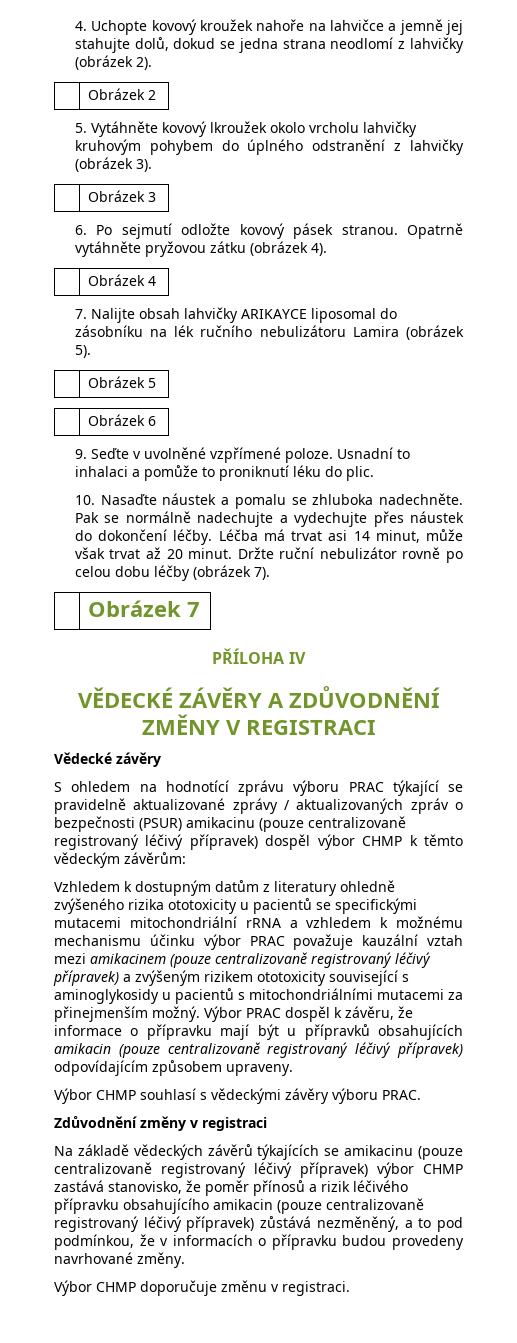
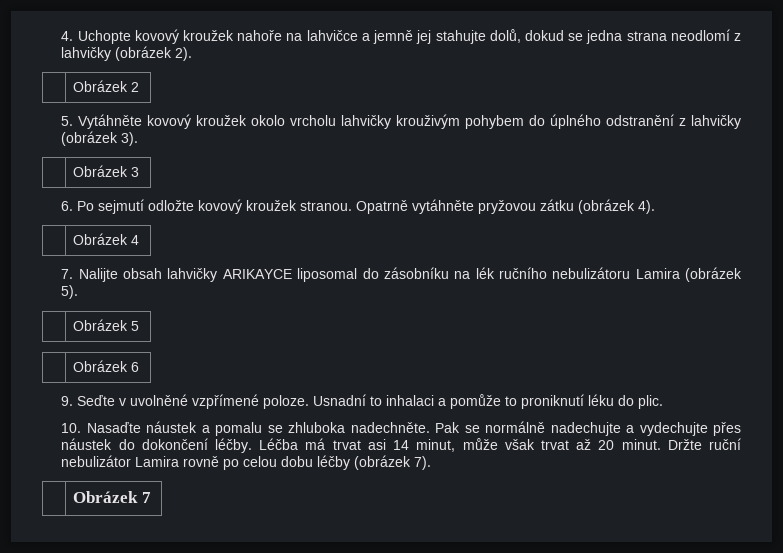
- 5. Vytáhněte kovový lkroužek okolo vrcholu lahvičky kruhovým pohybem do úplného odstranění z lahvičky (obrázek 3).
+ 5. Vytáhněte kovový kroužek okolo vrcholu lahvičky krouživým pohybem do úplného odstranění z lahvičky (obrázek 3).
- 6. Po sejmutí odložte kovový pásek stranou.
+ 6. Po sejmutí odložte kovový kroužek stranou.
- Držte ruční nebulizátor rovně po celou dobu léčby (obrázek 7).
+ Držte ruční nebulizátor Lamira rovně po celou dobu léčby (obrázek 7).
- PŘÍLOHA IV
- VĚDECKÉ ZÁVĚRY A ZDŮVODNĚNÍ ZMĚNY V REGISTRACI
- Vědecké závěry
- S ohledem na hodnotící zprávu výboru PRAC týkající se pravidelně aktualizované zprávy / aktualizovaných zpráv o bezpečnosti (PSUR) amikacinu (pouze centralizovaně registrovaný léčivý přípravek) dospěl výbor CHMP k těmto vědeckým závěrům:
- Vzhledem k dostupným datům z literatury ohledně zvýšeného rizika ototoxicity u pacientů se specifickými mutacemi mitochondriální rRNA a vzhledem k možnému mechanismu účinku výbor PRAC považuje kauzální vztah mezi amikacinem (pouze centralizovaně registrovaný léčivý přípravek) a zvýšeným rizikem ototoxicity související s aminoglykosidy u pacientů s mitochondriálními mutacemi za přinejmenším možný. Výbor PRAC dospěl k závěru, že informace o přípravku mají být u přípravků obsahujících amikacin (pouze centralizovaně registrovaný léčivý přípravek) odpovídajícím způsobem upraveny.
- Výbor CHMP souhlasí s vědeckými závěry výboru PRAC.
- Zdůvodnění změny v registraci
- Na základě vědeckých závěrů týkajících se amikacinu (pouze centralizovaně registrovaný léčivý přípravek) výbor CHMP zastává stanovisko, že poměr přínosů a rizik léčivého přípravku obsahujícího amikacin (pouze centralizovaně registrovaný léčivý přípravek) zůstává nezměněný, a to pod podmínkou, že v informacích o přípravku budou provedeny navrhované změny.
- Výbor CHMP doporučuje změnu v registraci.

